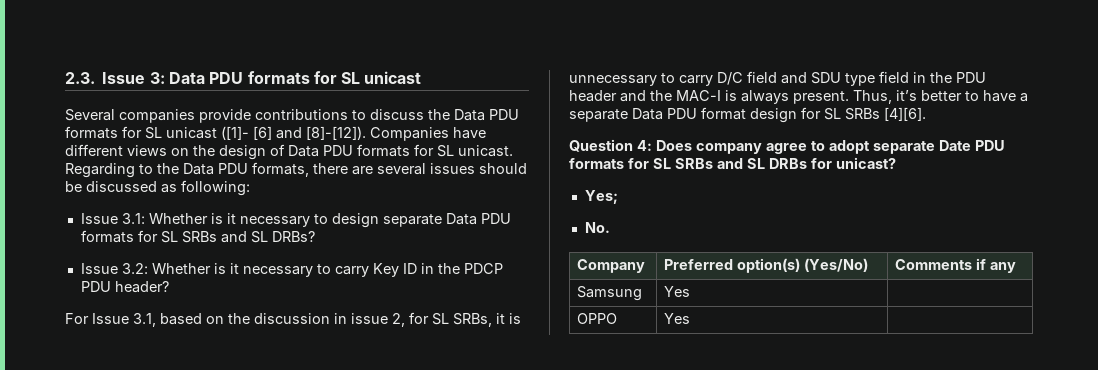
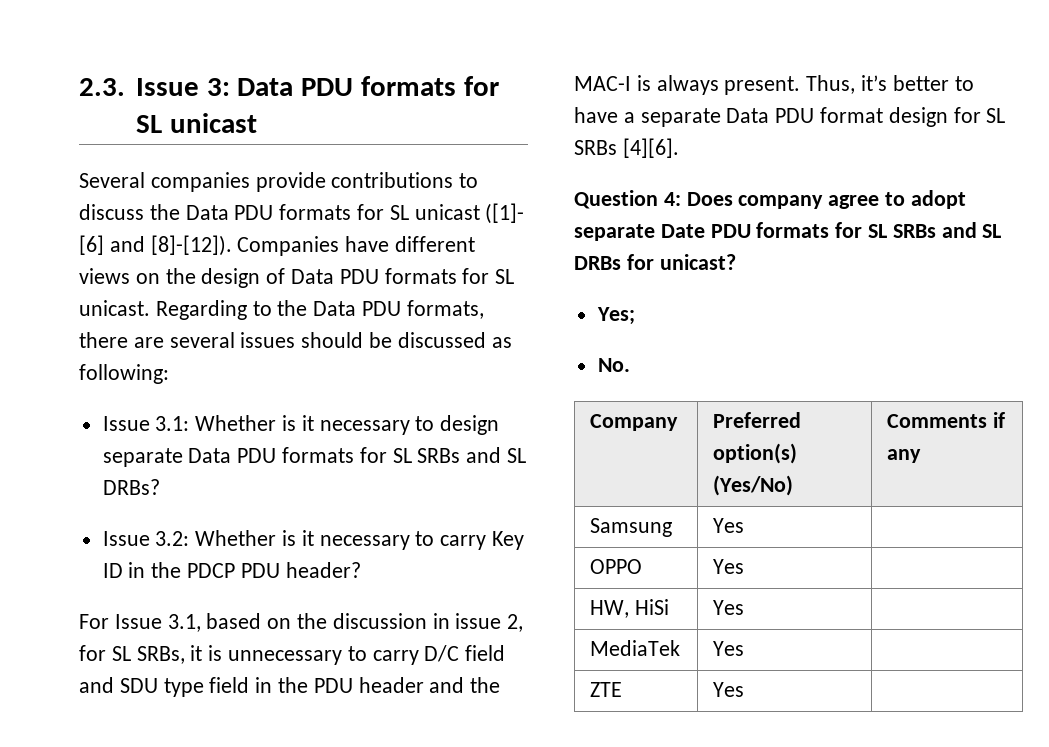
+ HW, HiSi | Yes |
+ MediaTek | Yes |
+ ZTE | Yes |

